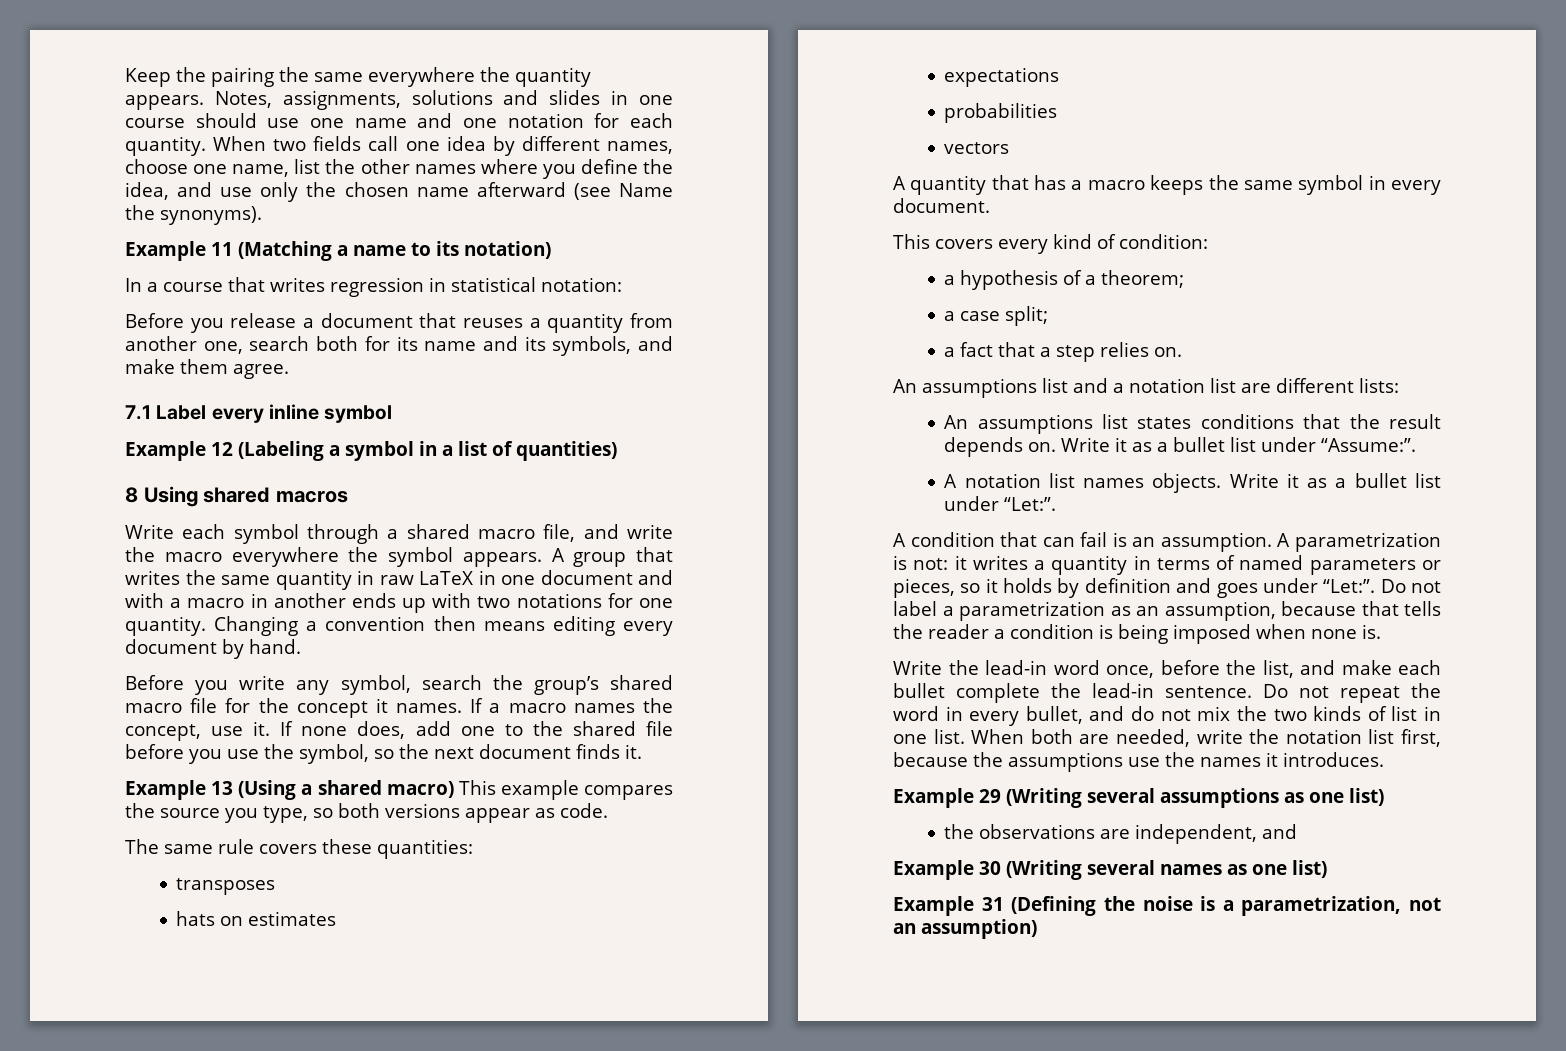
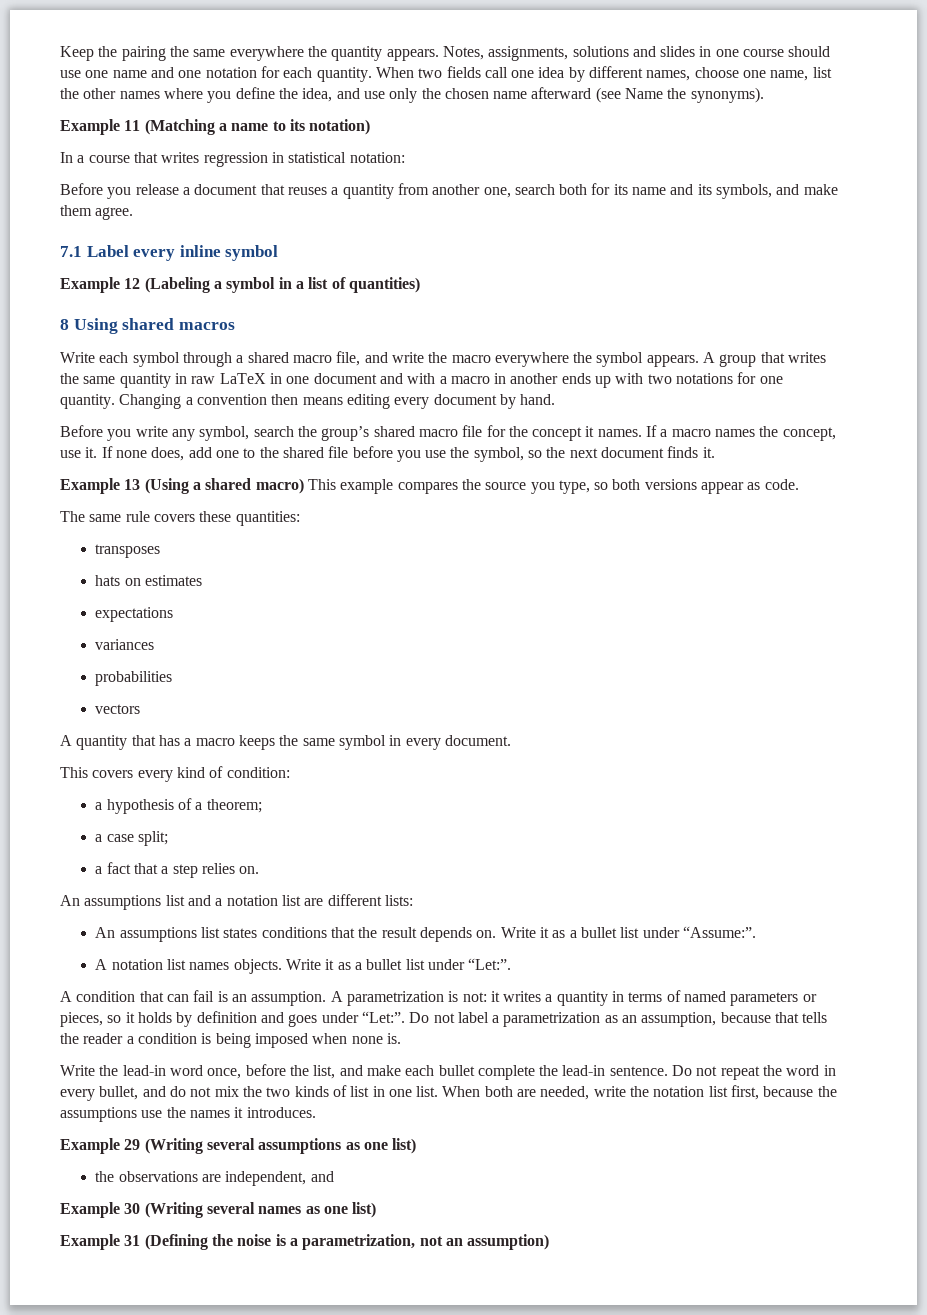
+ variances

